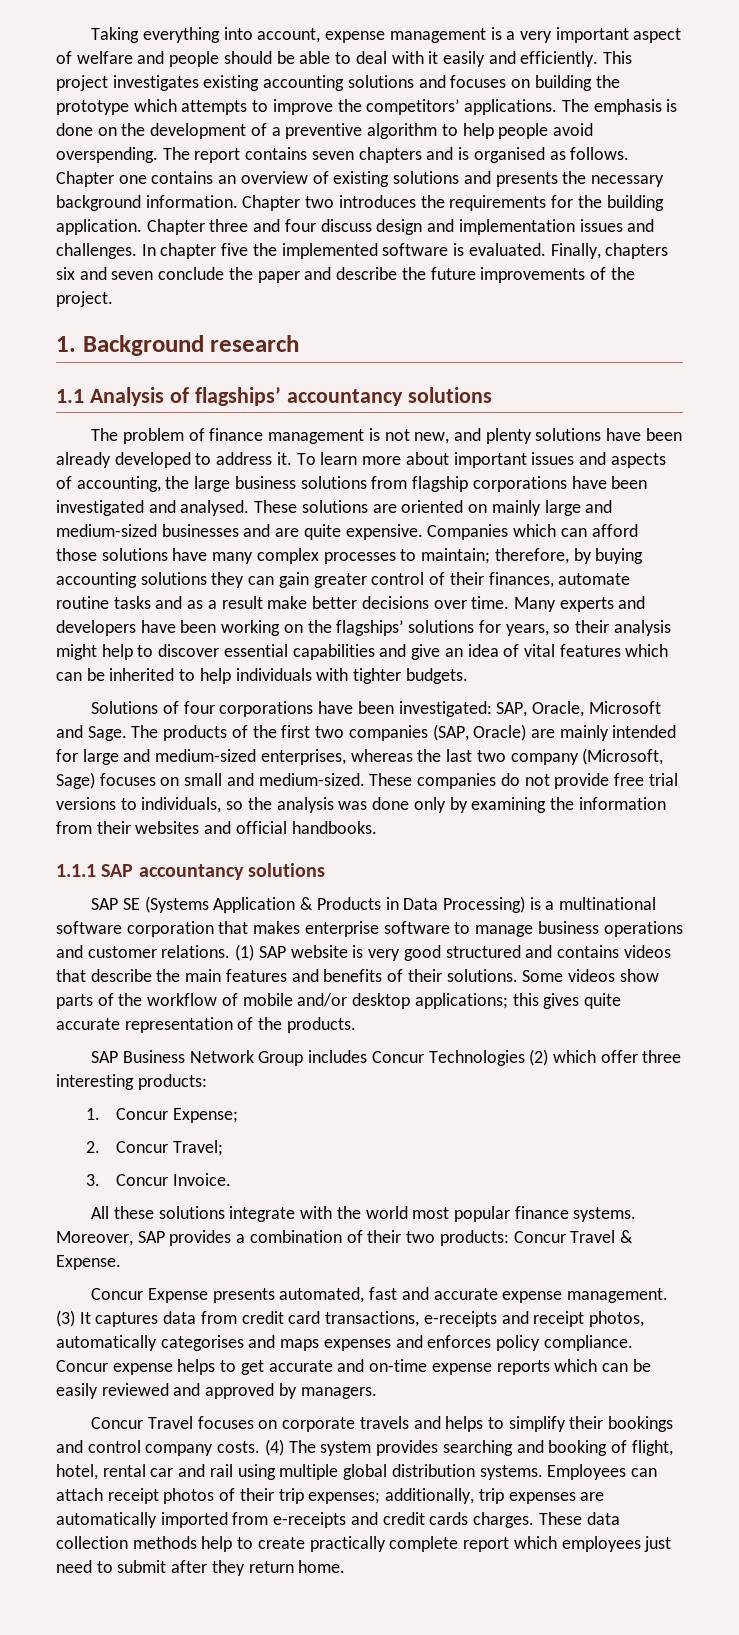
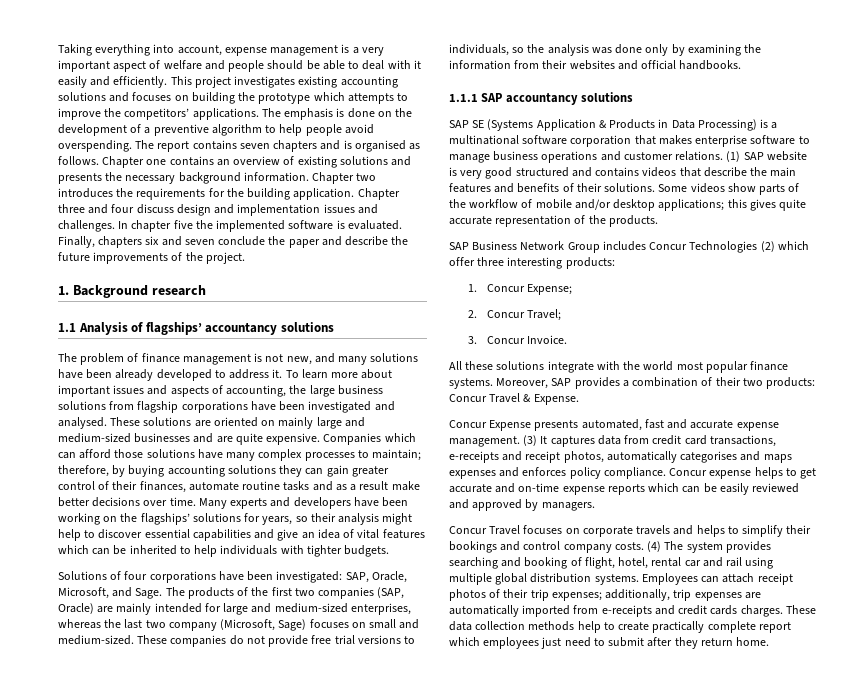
- The problem of finance management is not new, and plenty solutions have been already developed to address it.
+ The problem of finance management is not new, and many solutions have been already developed to address it.
- Solutions of four corporations have been investigated: SAP, Oracle, Microsoft and Sage.
+ Solutions of four corporations have been investigated: SAP, Oracle, Microsoft, and Sage.

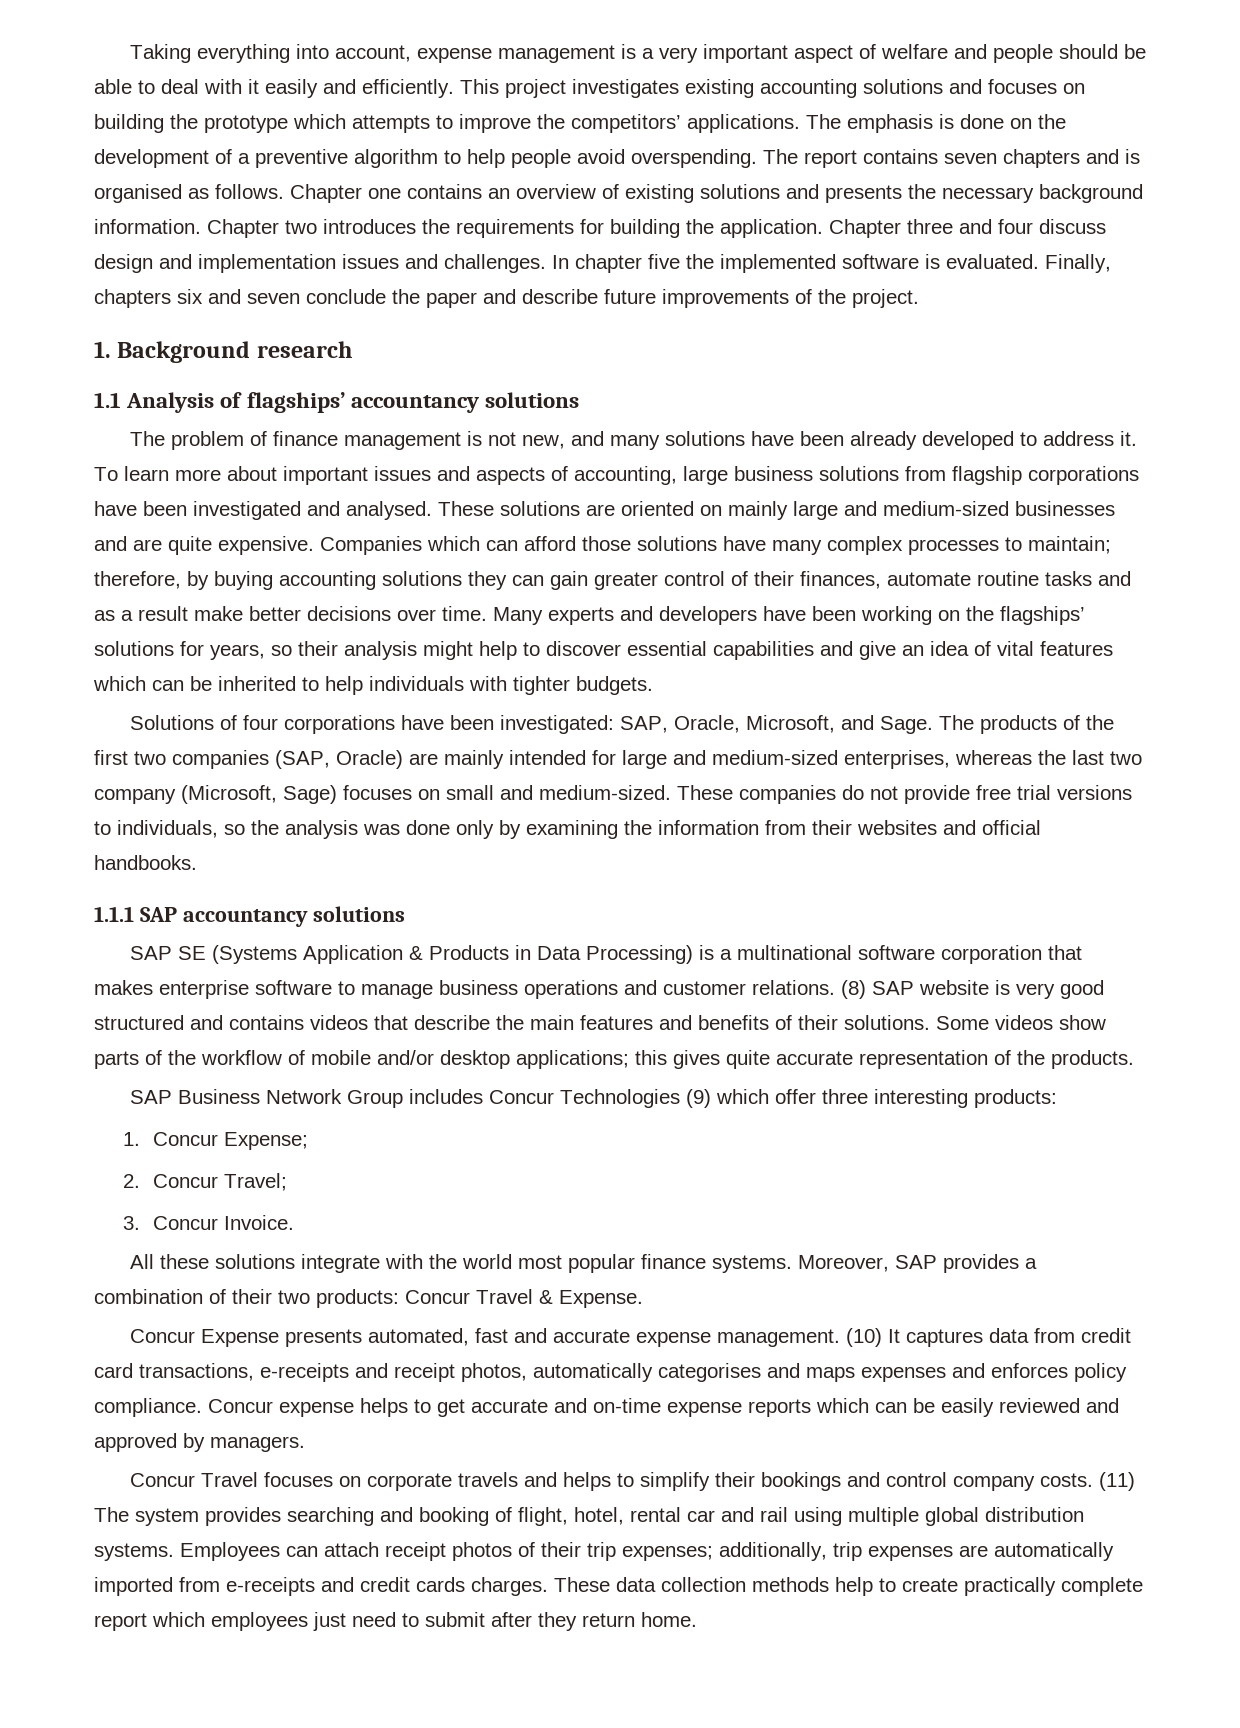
- Chapter two introduces the requirements for the building application.
+ Chapter two introduces the requirements for building the application.
- Finally, chapters six and seven conclude the paper and describe the future improvements of the project.
+ Finally, chapters six and seven conclude the paper and describe future improvements of the project.
- To learn more about important issues and aspects of accounting, the large business solutions from flagship corporations have been investigated and analysed.
+ To learn more about important issues and aspects of accounting, large business solutions from flagship corporations have been investigated and analysed.
- (1) SAP website is very good structured and contains videos that describe the main features and benefits of their solutions.
+ (8) SAP website is very good structured and contains videos that describe the main features and benefits of their solutions.
- SAP Business Network Group includes Concur Technologies (2) which offer three interesting products:
+ SAP Business Network Group includes Concur Technologies (9) which offer three interesting products:
- (3) It captures data from credit card transactions, e-receipts and receipt photos, automatically categorises and maps expenses and enforces policy compliance.
+ (10) It captures data from credit card transactions, e-receipts and receipt photos, automatically categorises and maps expenses and enforces policy compliance.
- (4) The system provides searching and booking of flight, hotel, rental car and rail using multiple global distribution systems.
+ (11) The system provides searching and booking of flight, hotel, rental car and rail using multiple global distribution systems.

